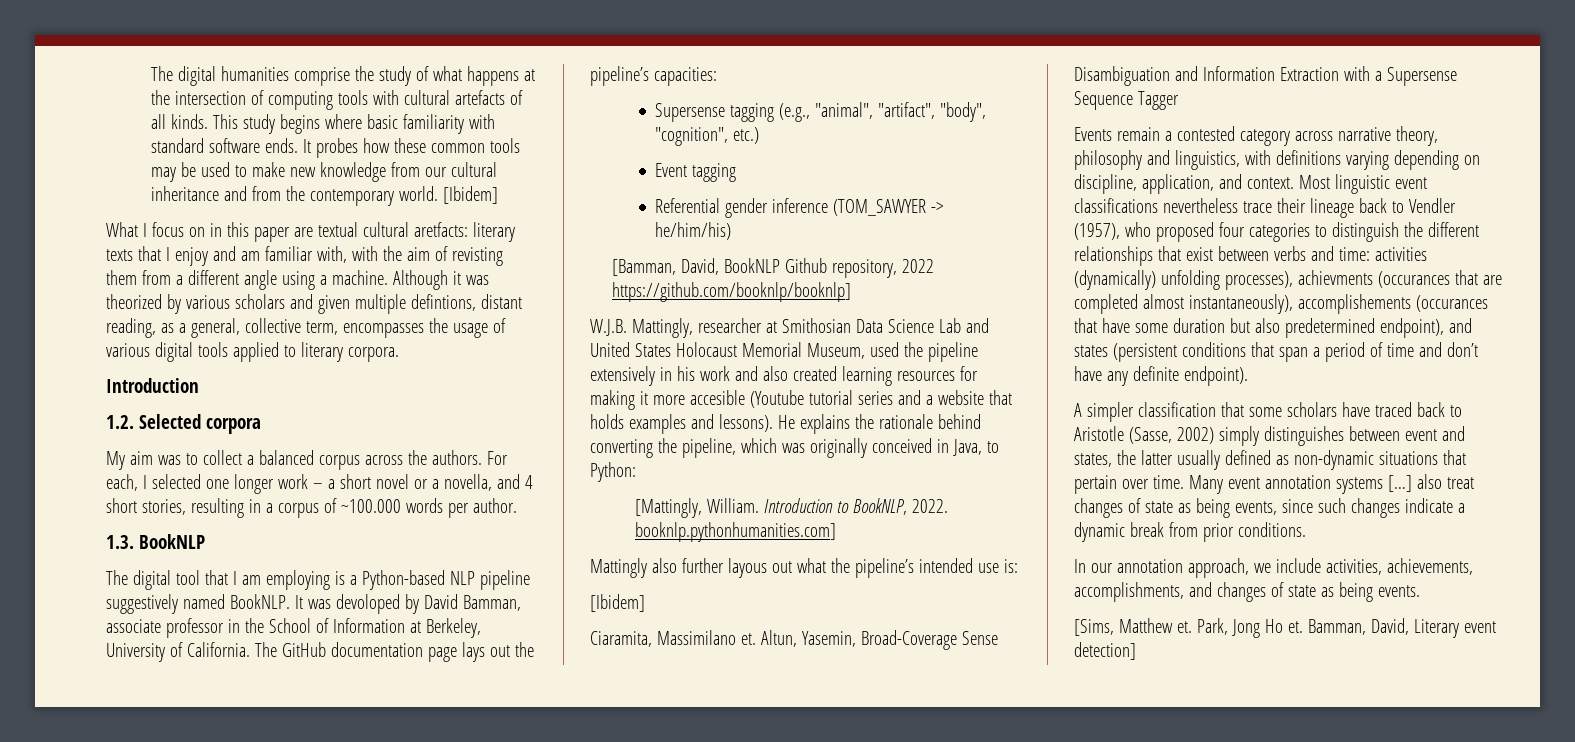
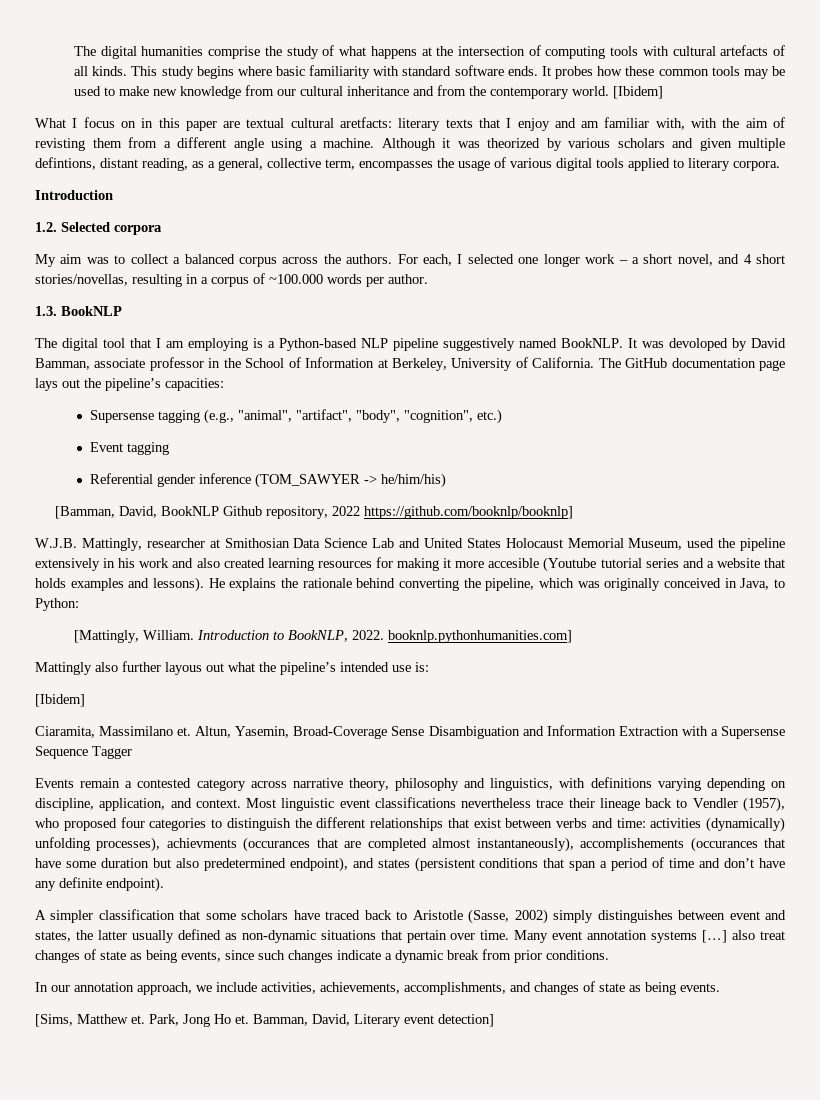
- For each, I selected one longer work – a short novel or a novella, and 4 short stories, resulting in a corpus of ~100.000 words per author.
+ For each, I selected one longer work – a short novel, and 4 short stories/novellas, resulting in a corpus of ~100.000 words per author.

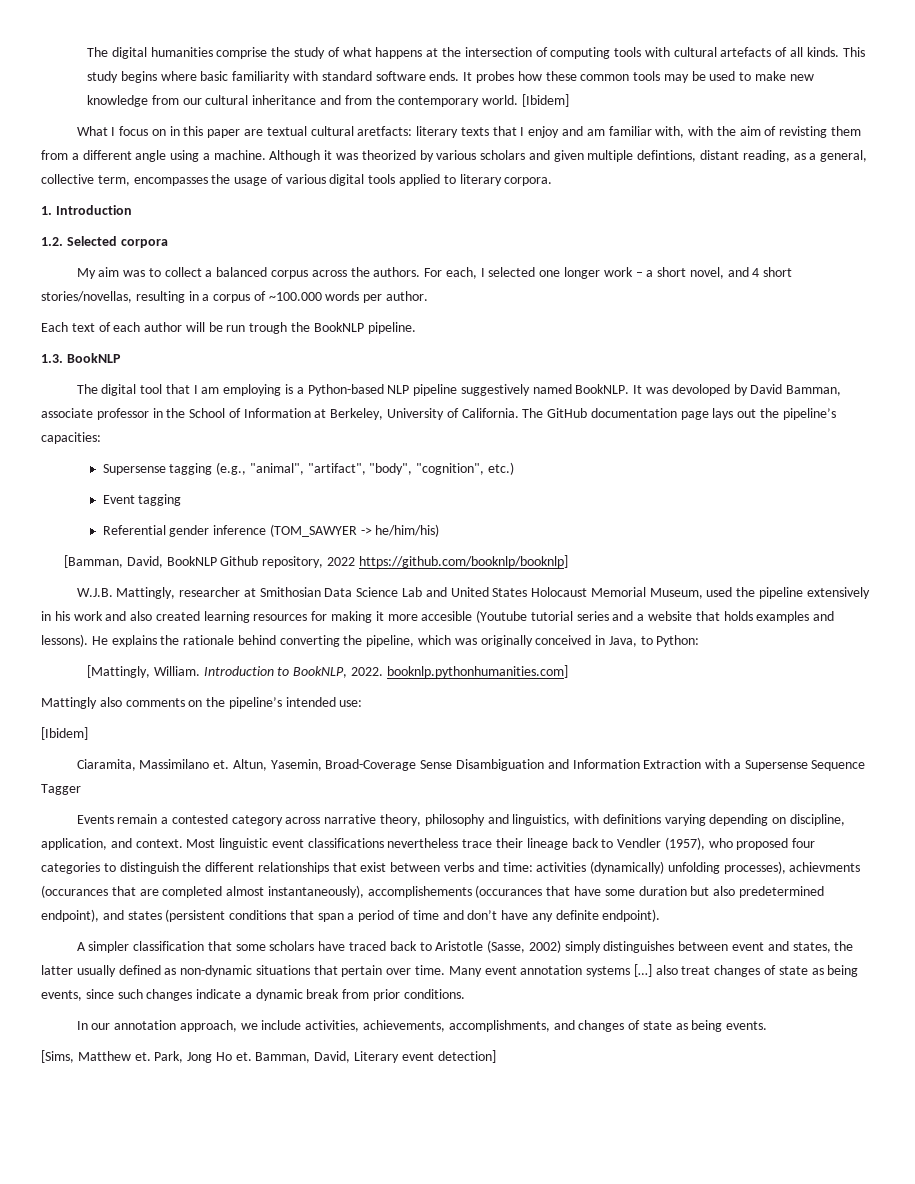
  Although it was theorized by various scholars and given multiple defintions, distant reading, as a general, collective term, encompasses the usage of various digital tools applied to literary corpora.
- Introduction
+ 1. Introduction
+ Each text of each author will be run trough the BookNLP pipeline.
- Mattingly also further layous out what the pipeline’s intended use is:
+ Mattingly also comments on the pipeline’s intended use:

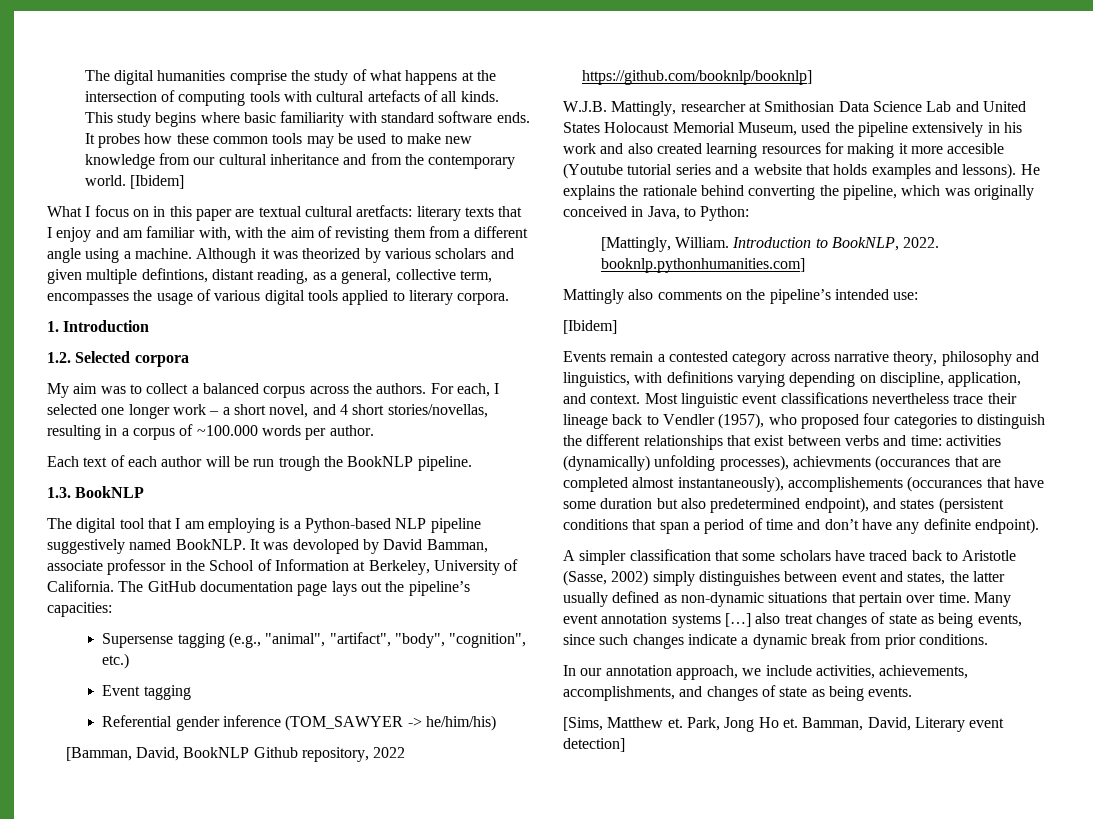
- Ciaramita, Massimilano et. Altun, Yasemin, Broad-Coverage Sense Disambiguation and Information Extraction with a Supersense Sequence Tagger

